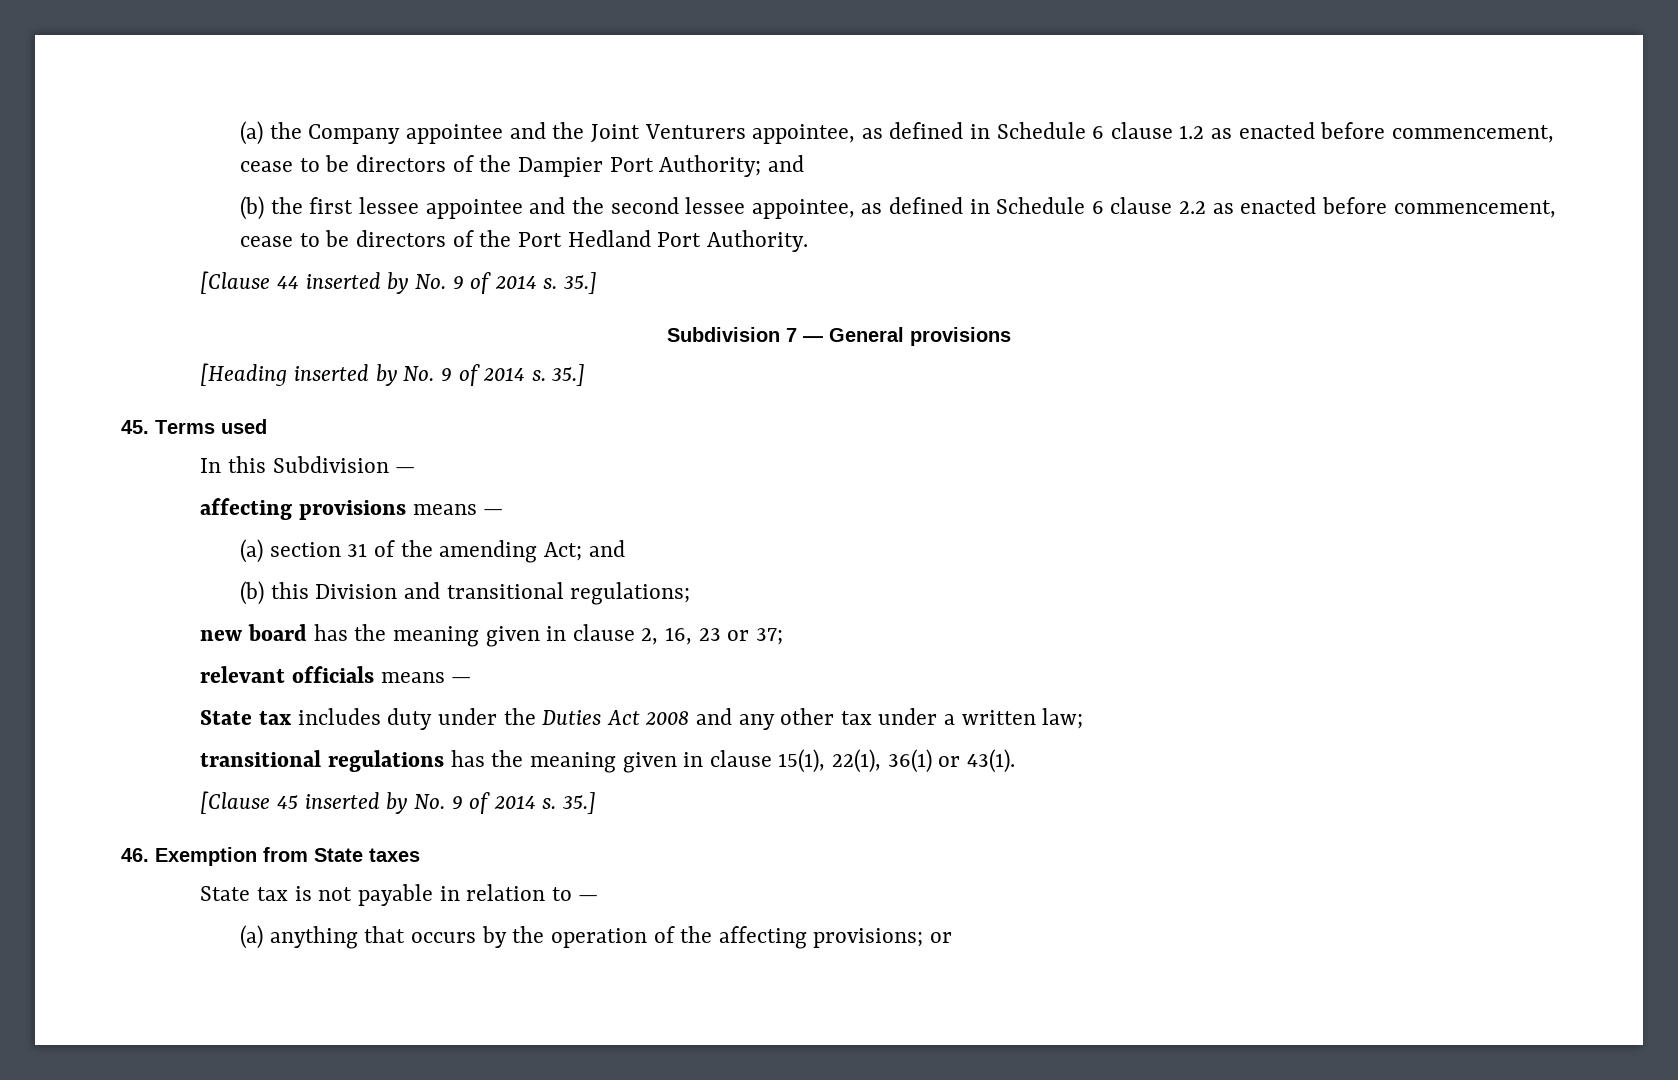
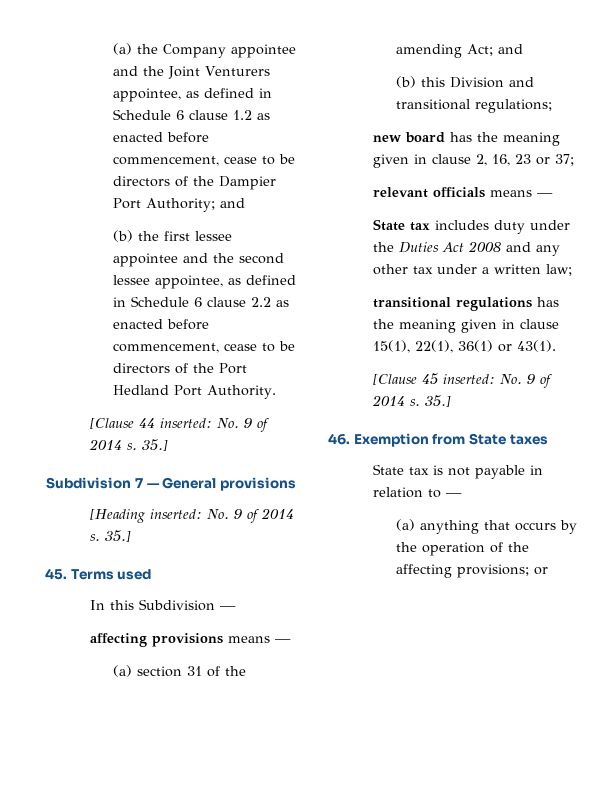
- [Clause 44 inserted by No. 9 of 2014 s.
+ [Clause 44 inserted: No. 9 of 2014 s.
- [Heading inserted by No. 9 of 2014 s.
+ [Heading inserted: No. 9 of 2014 s.
- [Clause 45 inserted by No. 9 of 2014 s.
+ [Clause 45 inserted: No. 9 of 2014 s.

